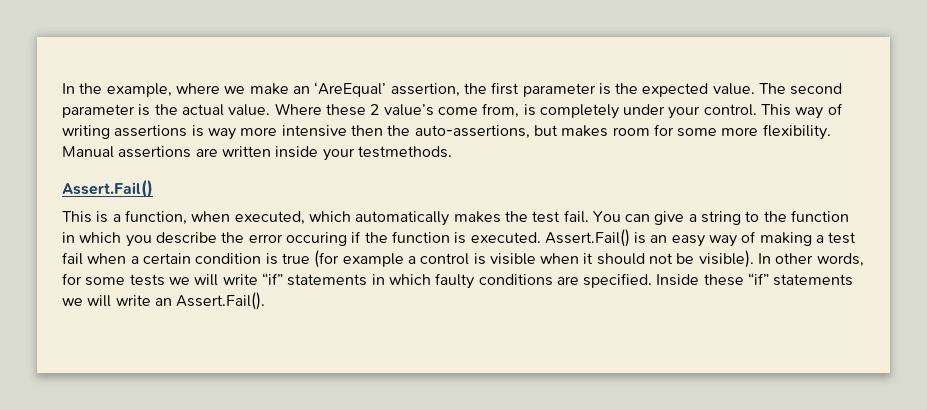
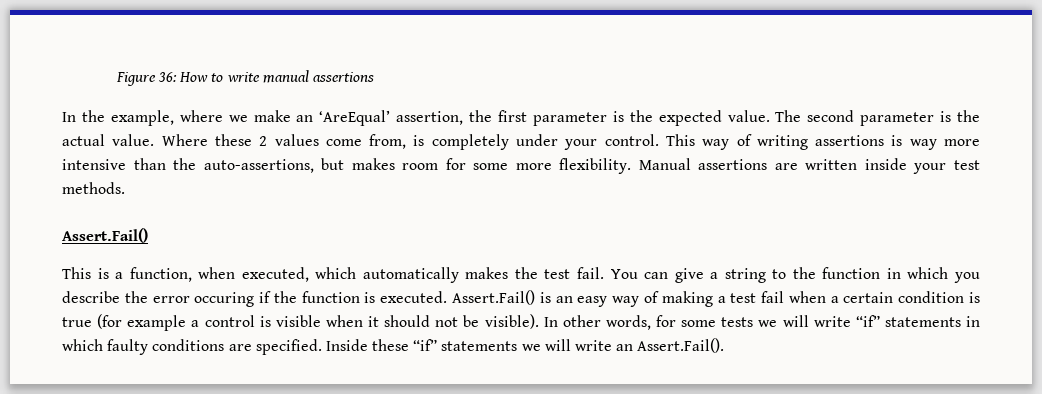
+ Figure 36: How to write manual assertions
- Where these 2 value’s come from, is completely under your control.
+ Where these 2 values come from, is completely under your control.
- This way of writing assertions is way more intensive then the auto-assertions, but makes room for some more flexibility.
+ This way of writing assertions is way more intensive than the auto-assertions, but makes room for some more flexibility.
- Manual assertions are written inside your testmethods.
+ Manual assertions are written inside your test methods.

